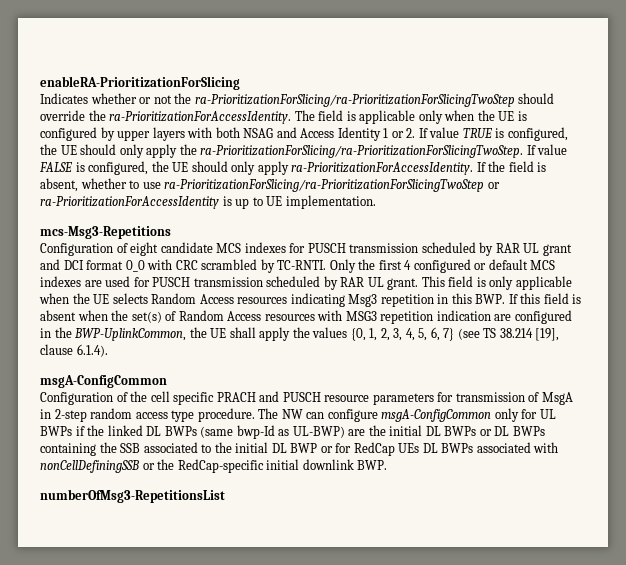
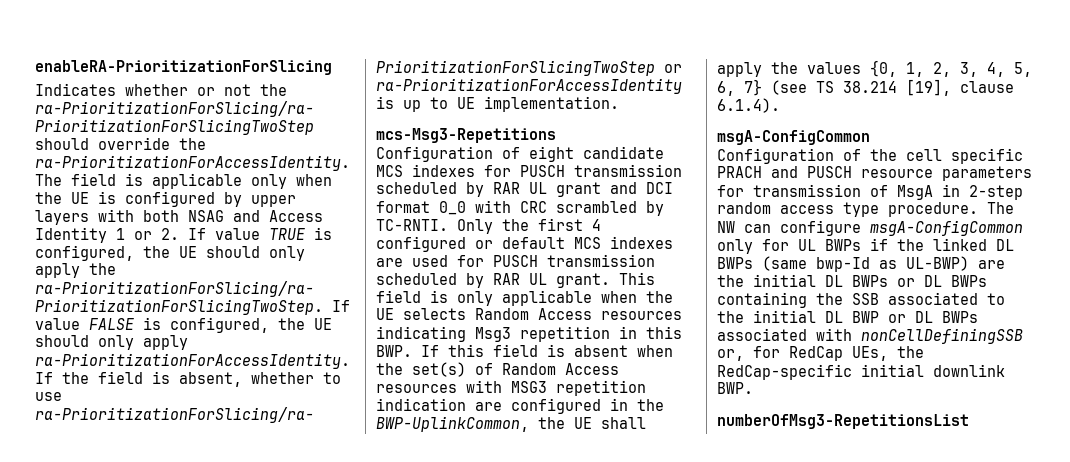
- The NW can configure msgA-ConfigCommon only for UL BWPs if the linked DL BWPs (same bwp-Id as UL-BWP) are the initial DL BWPs or DL BWPs containing the SSB associated to the initial DL BWP or for RedCap UEs DL BWPs associated with nonCellDefiningSSB or the RedCap-specific initial downlink BWP.
+ The NW can configure msgA-ConfigCommon only for UL BWPs if the linked DL BWPs (same bwp-Id as UL-BWP) are the initial DL BWPs or DL BWPs containing the SSB associated to the initial DL BWP or DL BWPs associated with nonCellDefiningSSB or, for RedCap UEs, the RedCap-specific initial downlink BWP.

